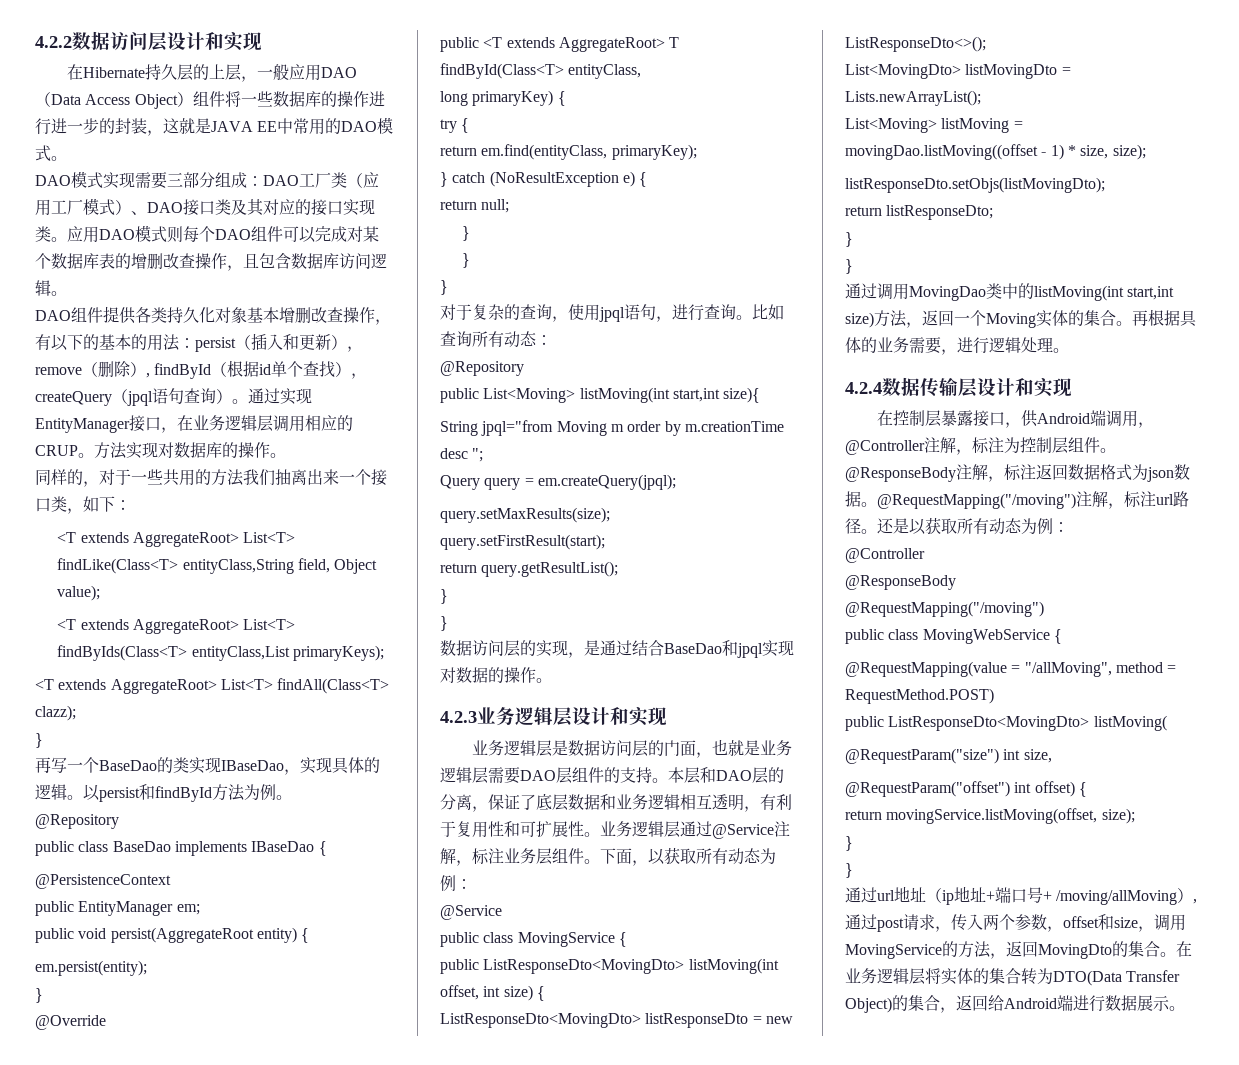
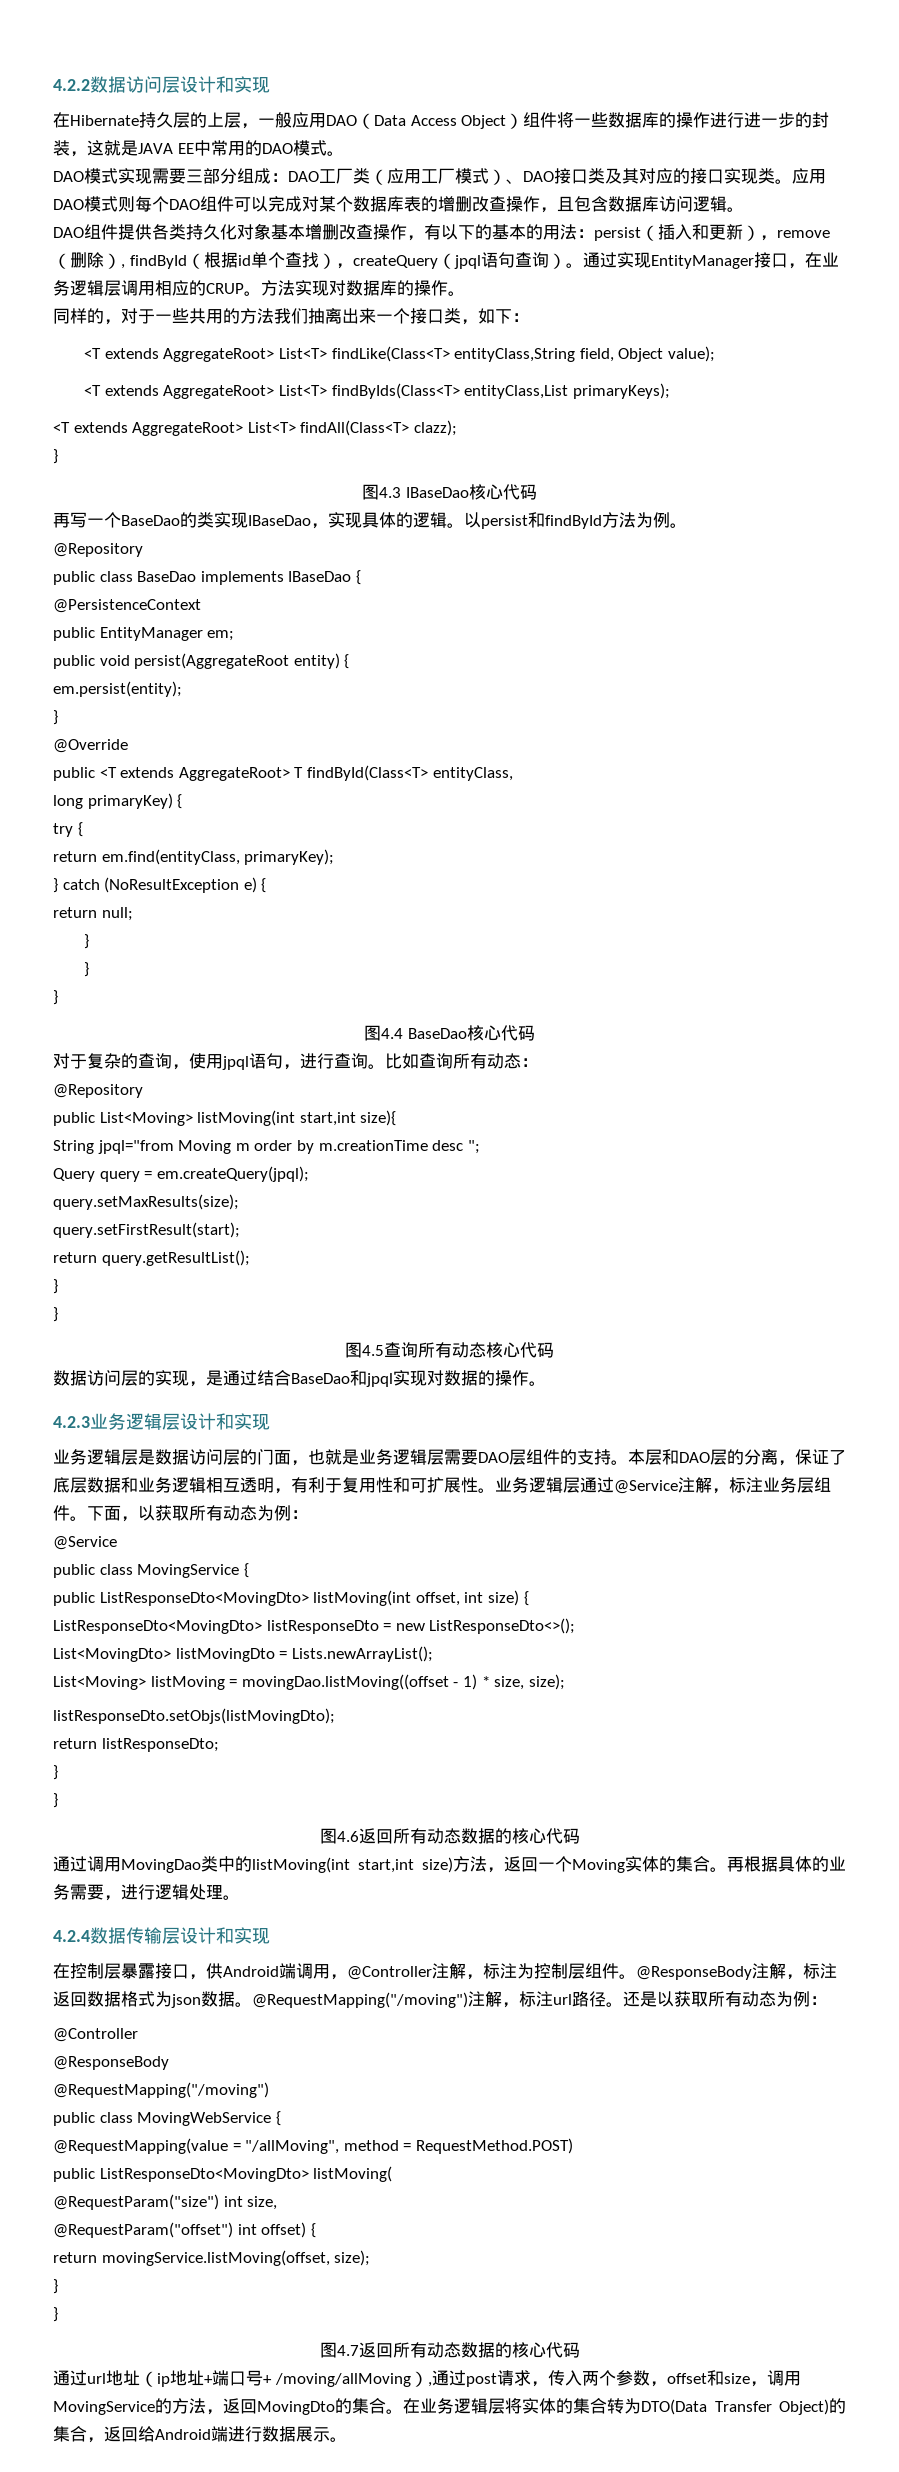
+ 图4.3 IBaseDao核心代码
+ 图4.4 BaseDao核心代码
+ 图4.5查询所有动态核心代码
+ 图4.6返回所有动态数据的核心代码
+ 图4.7返回所有动态数据的核心代码

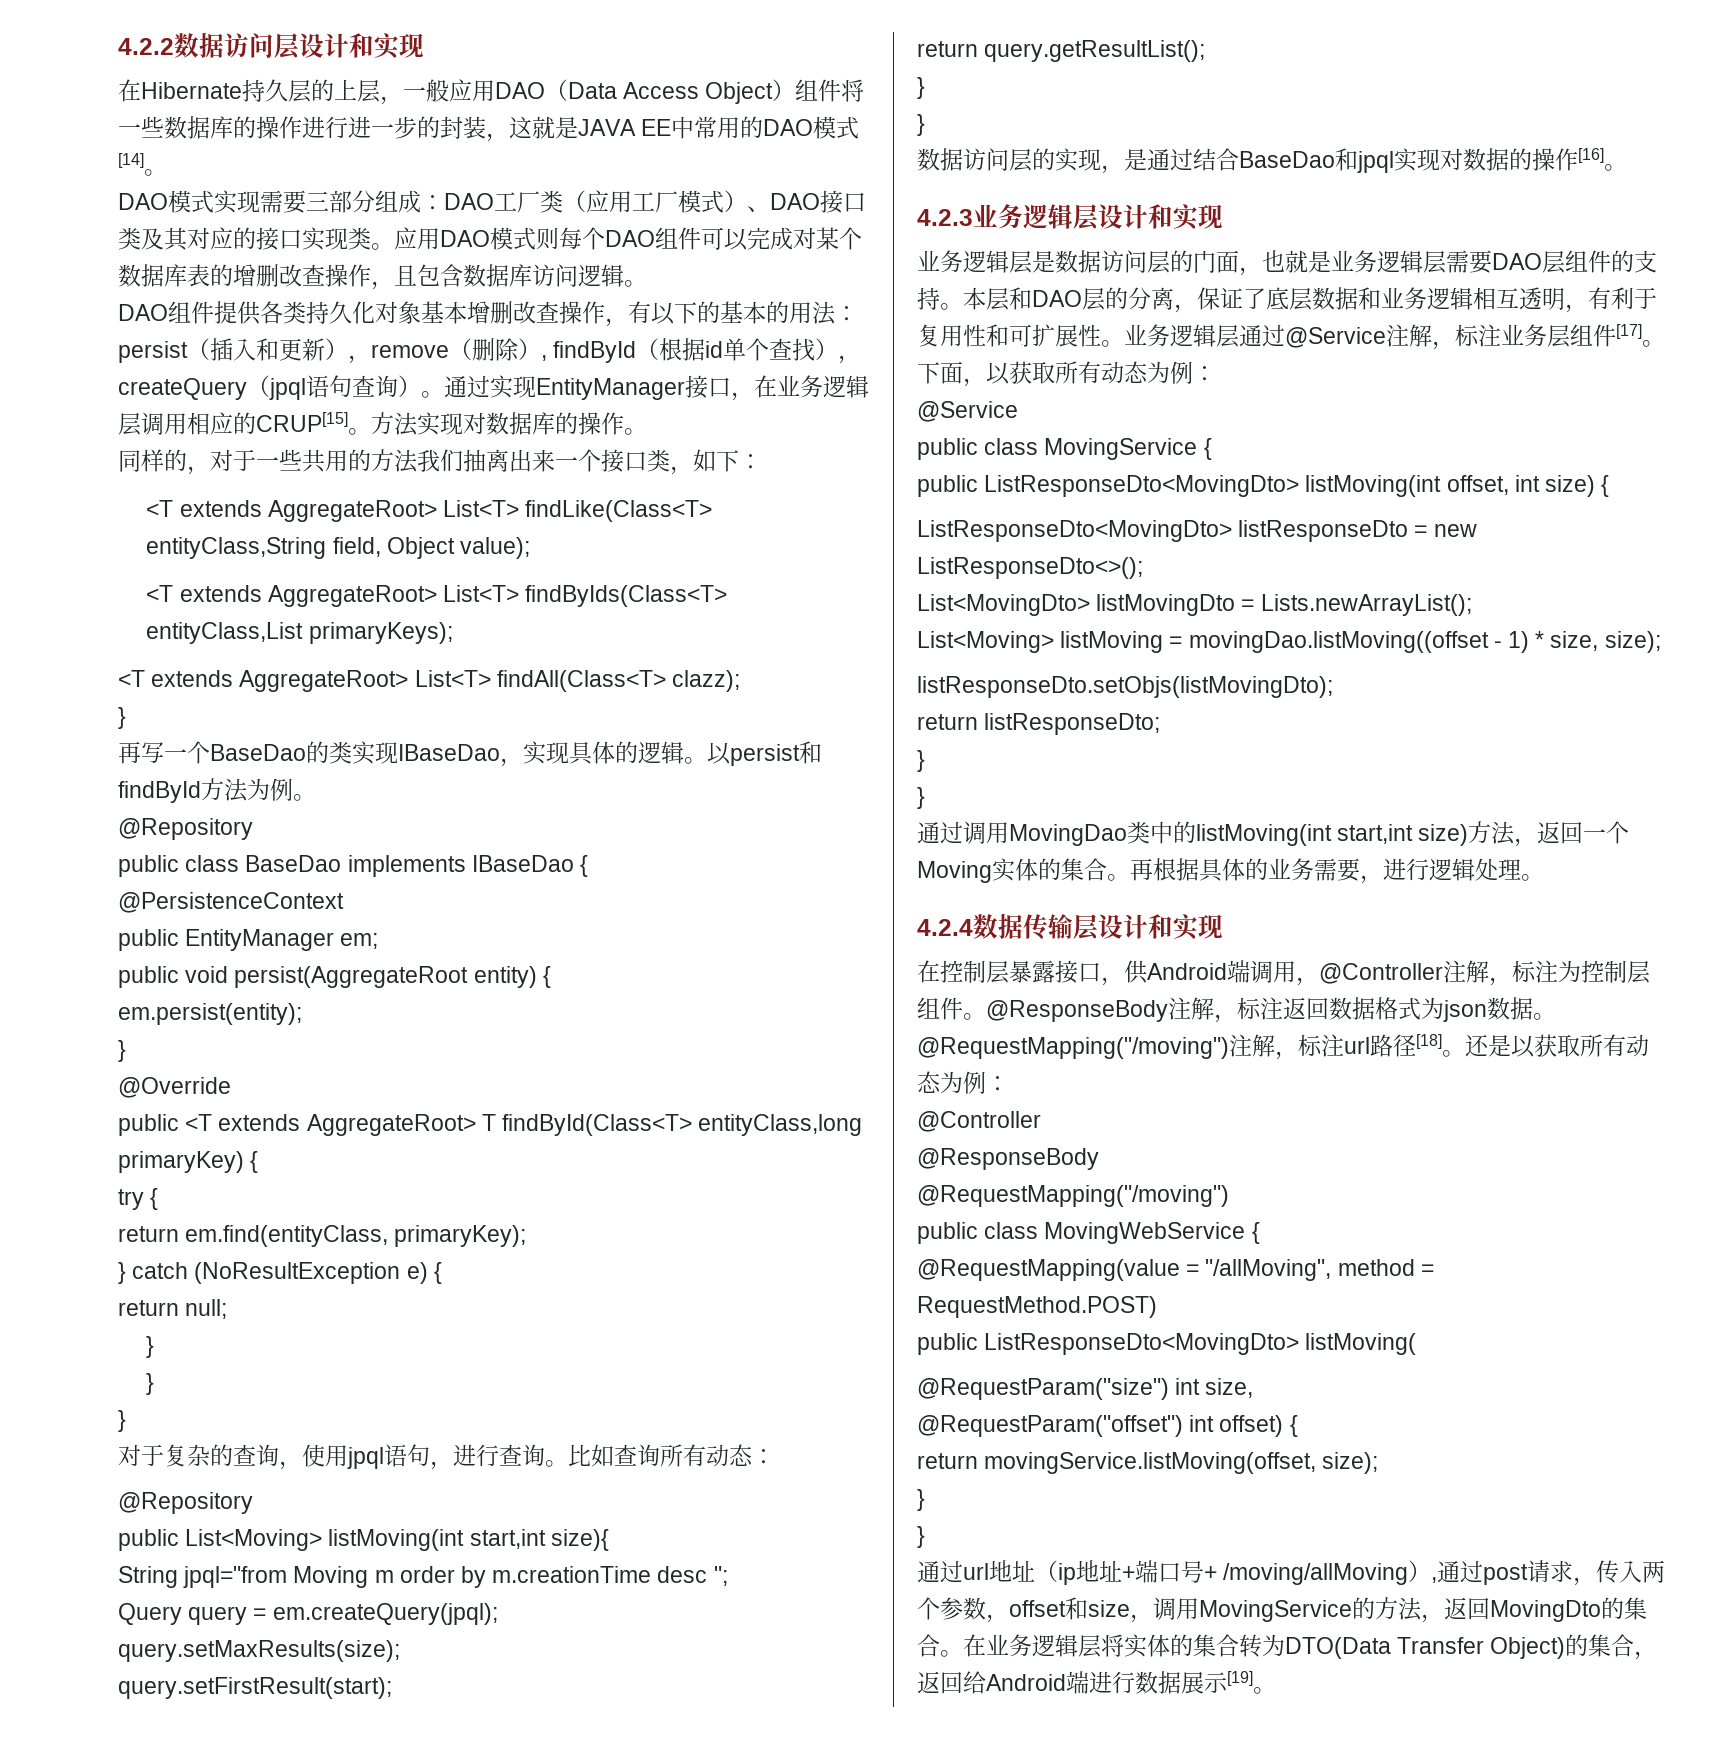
- 在Hibernate持久层的上层，一般应用DAO（Data Access Object）组件将一些数据库的操作进行进一步的封装，这就是JAVA EE中常用的DAO模式。
+ 在Hibernate持久层的上层，一般应用DAO（Data Access Object）组件将一些数据库的操作进行进一步的封装，这就是JAVA EE中常用的DAO模式[14]。
- 通过实现EntityManager接口，在业务逻辑层调用相应的CRUP。
+ 通过实现EntityManager接口，在业务逻辑层调用相应的CRUP[15]。
- 图4.3 IBaseDao核心代码
- public <T extends AggregateRoot> T findById(Class<T> entityClass,
- long primaryKey) {
+ public <T extends AggregateRoot> T findById(Class<T> entityClass,long primaryKey) {
- 图4.4 BaseDao核心代码
- 图4.5查询所有动态核心代码
- 数据访问层的实现，是通过结合BaseDao和jpql实现对数据的操作。
+ 数据访问层的实现，是通过结合BaseDao和jpql实现对数据的操作[16]。
- 业务逻辑层通过@Service注解，标注业务层组件。
+ 业务逻辑层通过@Service注解，标注业务层组件[17]。
- 图4.6返回所有动态数据的核心代码
- @RequestMapping("/moving")注解，标注url路径。
+ @RequestMapping("/moving")注解，标注url路径[18]。
- 图4.7返回所有动态数据的核心代码
- 在业务逻辑层将实体的集合转为DTO(Data Transfer Object)的集合，返回给Android端进行数据展示。
+ 在业务逻辑层将实体的集合转为DTO(Data Transfer Object)的集合，返回给Android端进行数据展示[19]。

